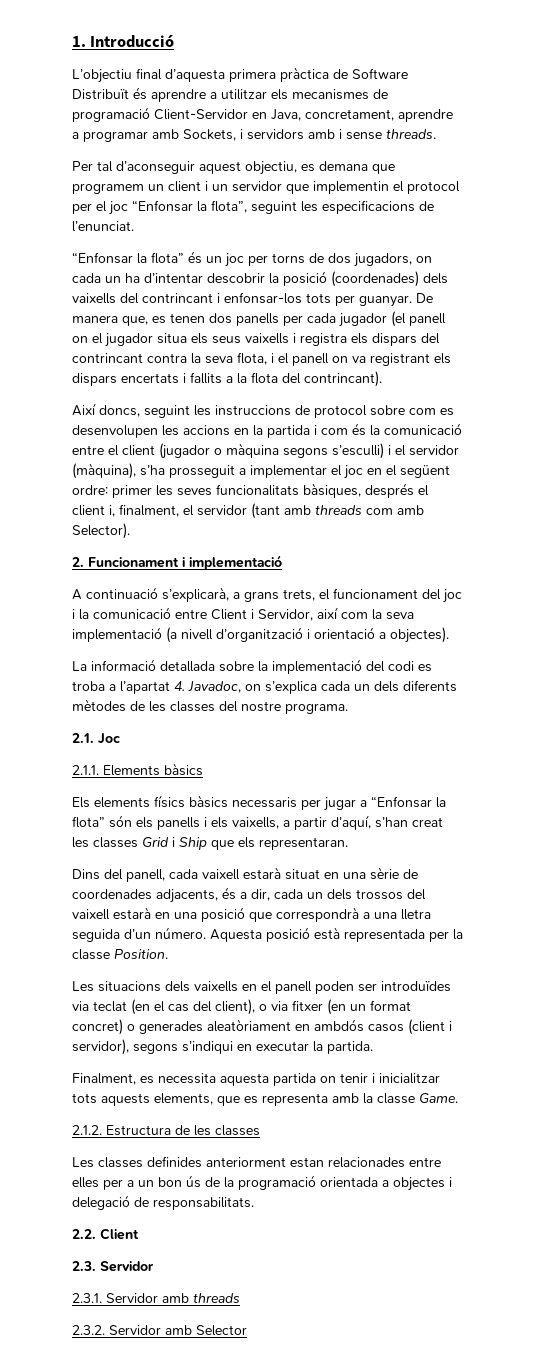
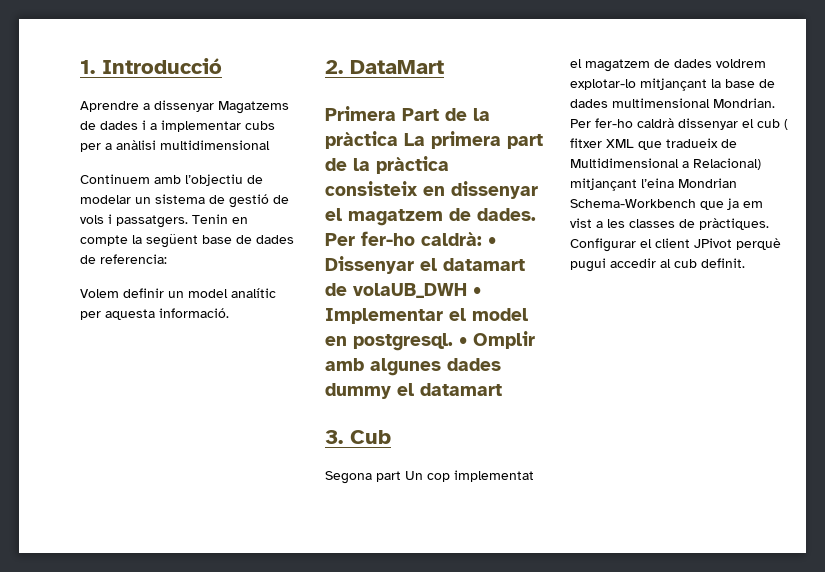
- L’objectiu final d’aquesta primera pràctica de Software Distribuït és aprendre a utilitzar els mecanismes de programació Client-Servidor en Java, concretament, aprendre a programar amb Sockets, i servidors amb i sense threads.
- Per tal d’aconseguir aquest objectiu, es demana que programem un client i un servidor que implementin el protocol per el joc “Enfonsar la flota”, seguint les especificacions de l’enunciat.
- “Enfonsar la flota” és un joc per torns de dos jugadors, on cada un ha d’intentar descobrir la posició (coordenades) dels vaixells del contrincant i enfonsar-los tots per guanyar. De manera que, es tenen dos panells per cada jugador (el panell on el jugador situa els seus vaixells i registra els dispars del contrincant contra la seva flota, i el panell on va registrant els dispars encertats i fallits a la flota del contrincant).
- Així doncs, seguint les instruccions de protocol sobre com es desenvolupen les accions en la partida i com és la comunicació entre el client (jugador o màquina segons s’esculli) i el servidor (màquina), s’ha prosseguit a implementar el joc en el següent ordre: primer les seves funcionalitats bàsiques, després el client i, finalment, el servidor (tant amb threads com amb Selector).
- 2. Funcionament i implementació
- A continuació s’explicarà, a grans trets, el funcionament del joc i la comunicació entre Client i Servidor, així com la seva implementació (a nivell d’organització i orientació a objectes).
- La informació detallada sobre la implementació del codi es troba a l’apartat 4. Javadoc, on s’explica cada un dels diferents mètodes de les classes del nostre programa.
- 2.1. Joc
- 2.1.1. Elements bàsics
- Els elements físics bàsics necessaris per jugar a “Enfonsar la flota” són els panells i els vaixells, a partir d’aquí, s’han creat les classes Grid i Ship que els representaran.
- Dins del panell, cada vaixell estarà situat en una sèrie de coordenades adjacents, és a dir, cada un dels trossos del vaixell estarà en una posició que correspondrà a una lletra seguida d’un número. Aquesta posició està representada per la classe Position.
- Les situacions dels vaixells en el panell poden ser introduïdes via teclat (en el cas del client), o via fitxer (en un format concret) o generades aleatòriament en ambdós casos (client i servidor), segons s’indiqui en executar la partida.
- Finalment, es necessita aquesta partida on tenir i inicialitzar tots aquests elements, que es representa amb la classe Game.
- 2.1.2. Estructura de les classes
- Les classes definides anteriorment estan relacionades entre elles per a un bon ús de la programació orientada a objectes i delegació de responsabilitats.
- 2.2. Client
- 2.3. Servidor
- 2.3.1. Servidor amb threads
- 2.3.2. Servidor amb Selector
+ Aprendre a dissenyar Magatzems de dades i a implementar cubs per a anàlisi multidimensional
+ Continuem amb l’objectiu de modelar un sistema de gestió de vols i passatgers. Tenin en compte la següent base de dades de referencia:
+ Volem definir un model analític per aquesta informació.
+ 2. DataMart
+ Primera Part de la pràctica La primera part de la pràctica consisteix en dissenyar el magatzem de dades. Per fer-ho caldrà: • Dissenyar el datamart de volaUB_DWH • Implementar el model en postgresql. • Omplir amb algunes dades dummy el datamart
+ 3. Cub
+ Segona part Un cop implementat el magatzem de dades voldrem explotar-lo mitjançant la base de dades multimensional Mondrian. Per fer-ho caldrà dissenyar el cub ( fitxer XML que tradueix de Multidimensional a Relacional) mitjançant l’eina Mondrian Schema-Workbench que ja em vist a les classes de pràctiques. Configurar el client JPivot perquè pugui accedir al cub definit.

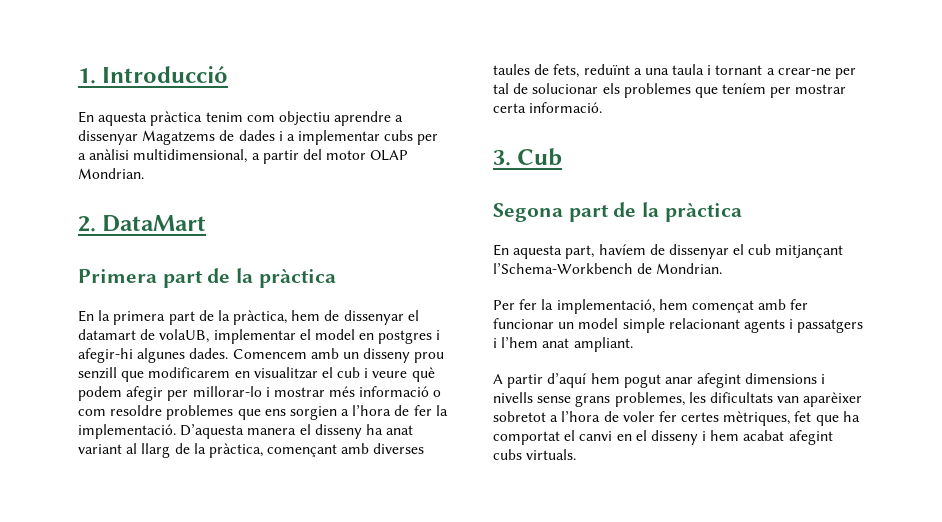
- Aprendre a dissenyar Magatzems de dades i a implementar cubs per a anàlisi multidimensional
- Continuem amb l’objectiu de modelar un sistema de gestió de vols i passatgers. Tenin en compte la següent base de dades de referencia:
- Volem definir un model analític per aquesta informació.
+ En aquesta pràctica tenim com objectiu aprendre a dissenyar Magatzems de dades i a implementar cubs per a anàlisi multidimensional, a partir del motor OLAP Mondrian.
- Primera Part de la pràctica La primera part de la pràctica consisteix en dissenyar el magatzem de dades. Per fer-ho caldrà: • Dissenyar el datamart de volaUB_DWH • Implementar el model en postgresql. • Omplir amb algunes dades dummy el datamart
+ Primera part de la pràctica
+ En la primera part de la pràctica, hem de dissenyar el datamart de volaUB, implementar el model en postgres i afegir-hi algunes dades. Comencem amb un disseny prou senzill que modificarem en visualitzar el cub i veure què podem afegir per millorar-lo i mostrar més informació o com resoldre problemes que ens sorgien a l’hora de fer la implementació. D’aquesta manera el disseny ha anat variant al llarg de la pràctica, començant amb diverses taules de fets, reduïnt a una taula i tornant a crear-ne per tal de solucionar els problemes que teníem per mostrar certa informació.
  3. Cub
- Segona part Un cop implementat el magatzem de dades voldrem explotar-lo mitjançant la base de dades multimensional Mondrian. Per fer-ho caldrà dissenyar el cub ( fitxer XML que tradueix de Multidimensional a Relacional) mitjançant l’eina Mondrian Schema-Workbench que ja em vist a les classes de pràctiques. Configurar el client JPivot perquè pugui accedir al cub definit.
+ Segona part de la pràctica
+ En aquesta part, havíem de dissenyar el cub mitjançant l’Schema-Workbench de Mondrian.
+ Per fer la implementació, hem començat amb fer funcionar un model simple relacionant agents i passatgers i l’hem anat ampliant.
+ A partir d’aquí hem pogut anar afegint dimensions i nivells sense grans problemes, les dificultats van aparèixer sobretot a l’hora de voler fer certes mètriques, fet que ha comportat el canvi en el disseny i hem acabat afegint cubs virtuals.

